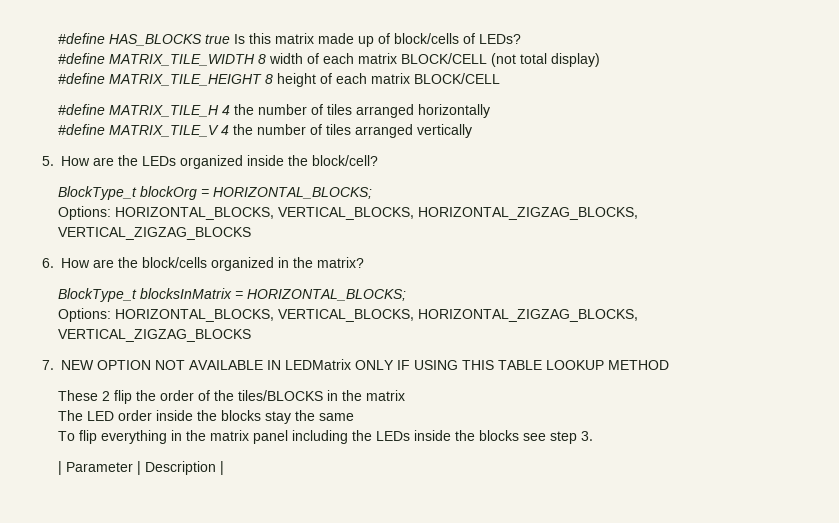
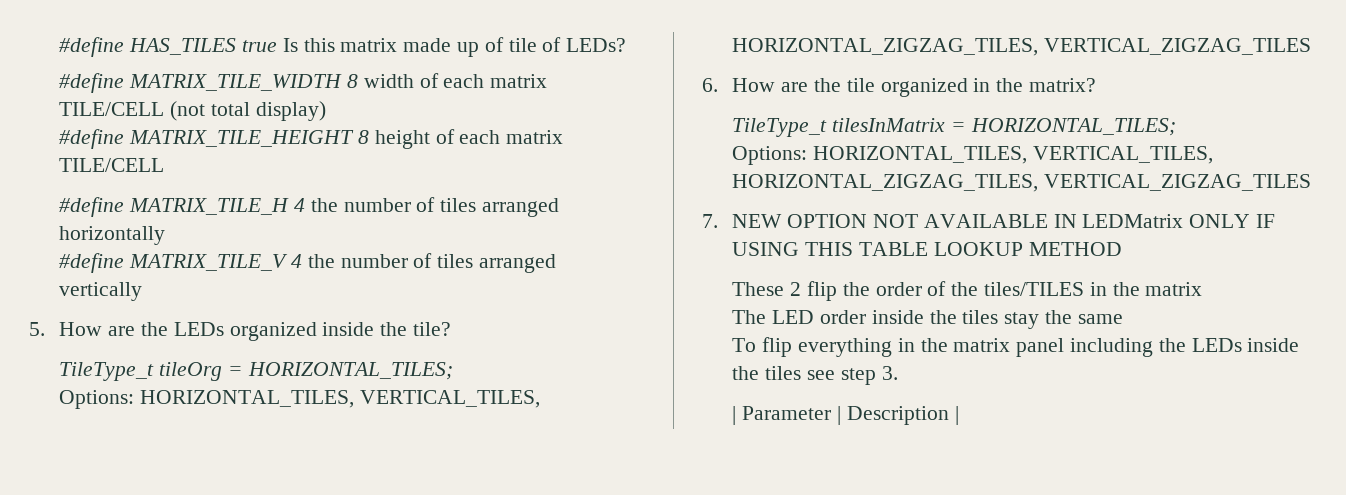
- #define HAS_BLOCKS true Is this matrix made up of block/cells of LEDs?
+ #define HAS_TILES true Is this matrix made up of tile of LEDs?
- #define MATRIX_TILE_WIDTH 8 width of each matrix BLOCK/CELL (not total display)
+ #define MATRIX_TILE_WIDTH 8 width of each matrix TILE/CELL (not total display)
- #define MATRIX_TILE_HEIGHT 8 height of each matrix BLOCK/CELL
+ #define MATRIX_TILE_HEIGHT 8 height of each matrix TILE/CELL
- 5. How are the LEDs organized inside the block/cell?
- BlockType_t blockOrg = HORIZONTAL_BLOCKS;
- Options: HORIZONTAL_BLOCKS, VERTICAL_BLOCKS, HORIZONTAL_ZIGZAG_BLOCKS, VERTICAL_ZIGZAG_BLOCKS
+ 5. How are the LEDs organized inside the tile?
+ TileType_t tileOrg = HORIZONTAL_TILES;
+ Options: HORIZONTAL_TILES, VERTICAL_TILES, HORIZONTAL_ZIGZAG_TILES, VERTICAL_ZIGZAG_TILES
- 6. How are the block/cells organized in the matrix?
+ 6. How are the tile organized in the matrix?
- BlockType_t blocksInMatrix = HORIZONTAL_BLOCKS;
- Options: HORIZONTAL_BLOCKS, VERTICAL_BLOCKS, HORIZONTAL_ZIGZAG_BLOCKS, VERTICAL_ZIGZAG_BLOCKS
+ TileType_t tilesInMatrix = HORIZONTAL_TILES;
+ Options: HORIZONTAL_TILES, VERTICAL_TILES, HORIZONTAL_ZIGZAG_TILES, VERTICAL_ZIGZAG_TILES
- These 2 flip the order of the tiles/BLOCKS in the matrix
+ These 2 flip the order of the tiles/TILES in the matrix
- The LED order inside the blocks stay the same
+ The LED order inside the tiles stay the same
- To flip everything in the matrix panel including the LEDs inside the blocks see step 3.
+ To flip everything in the matrix panel including the LEDs inside the tiles see step 3.

